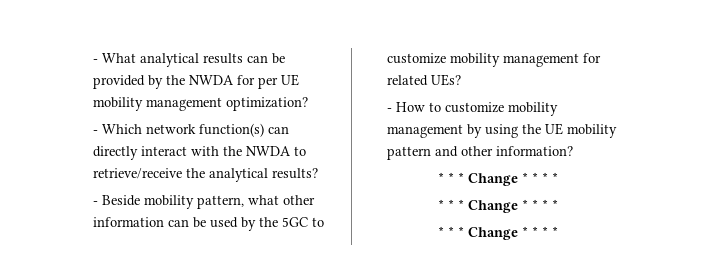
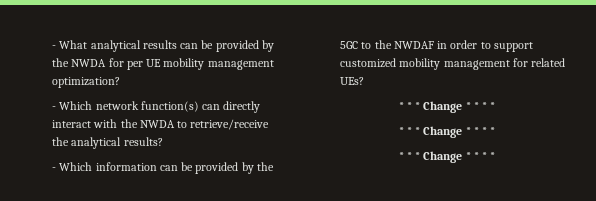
- - Beside mobility pattern, what other information can be used by the 5GC to customize mobility management for related UEs?
+ - Which information can be provided by the 5GC to the NWDAF in order to support customized mobility management for related UEs?
- - How to customize mobility management by using the UE mobility pattern and other information?

